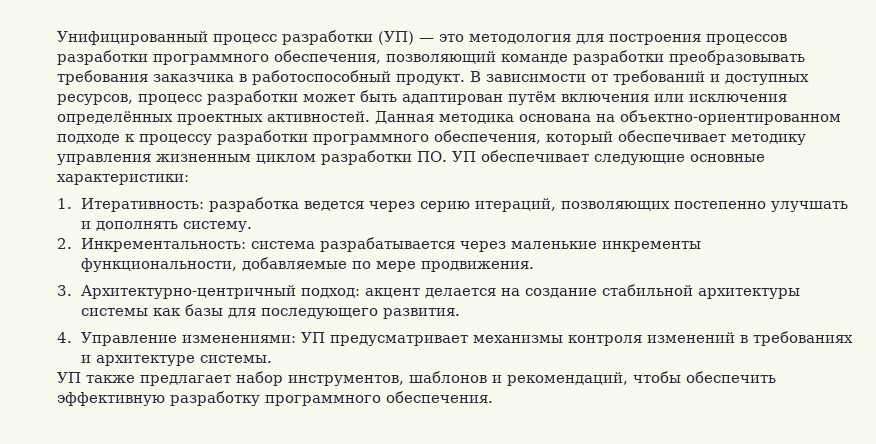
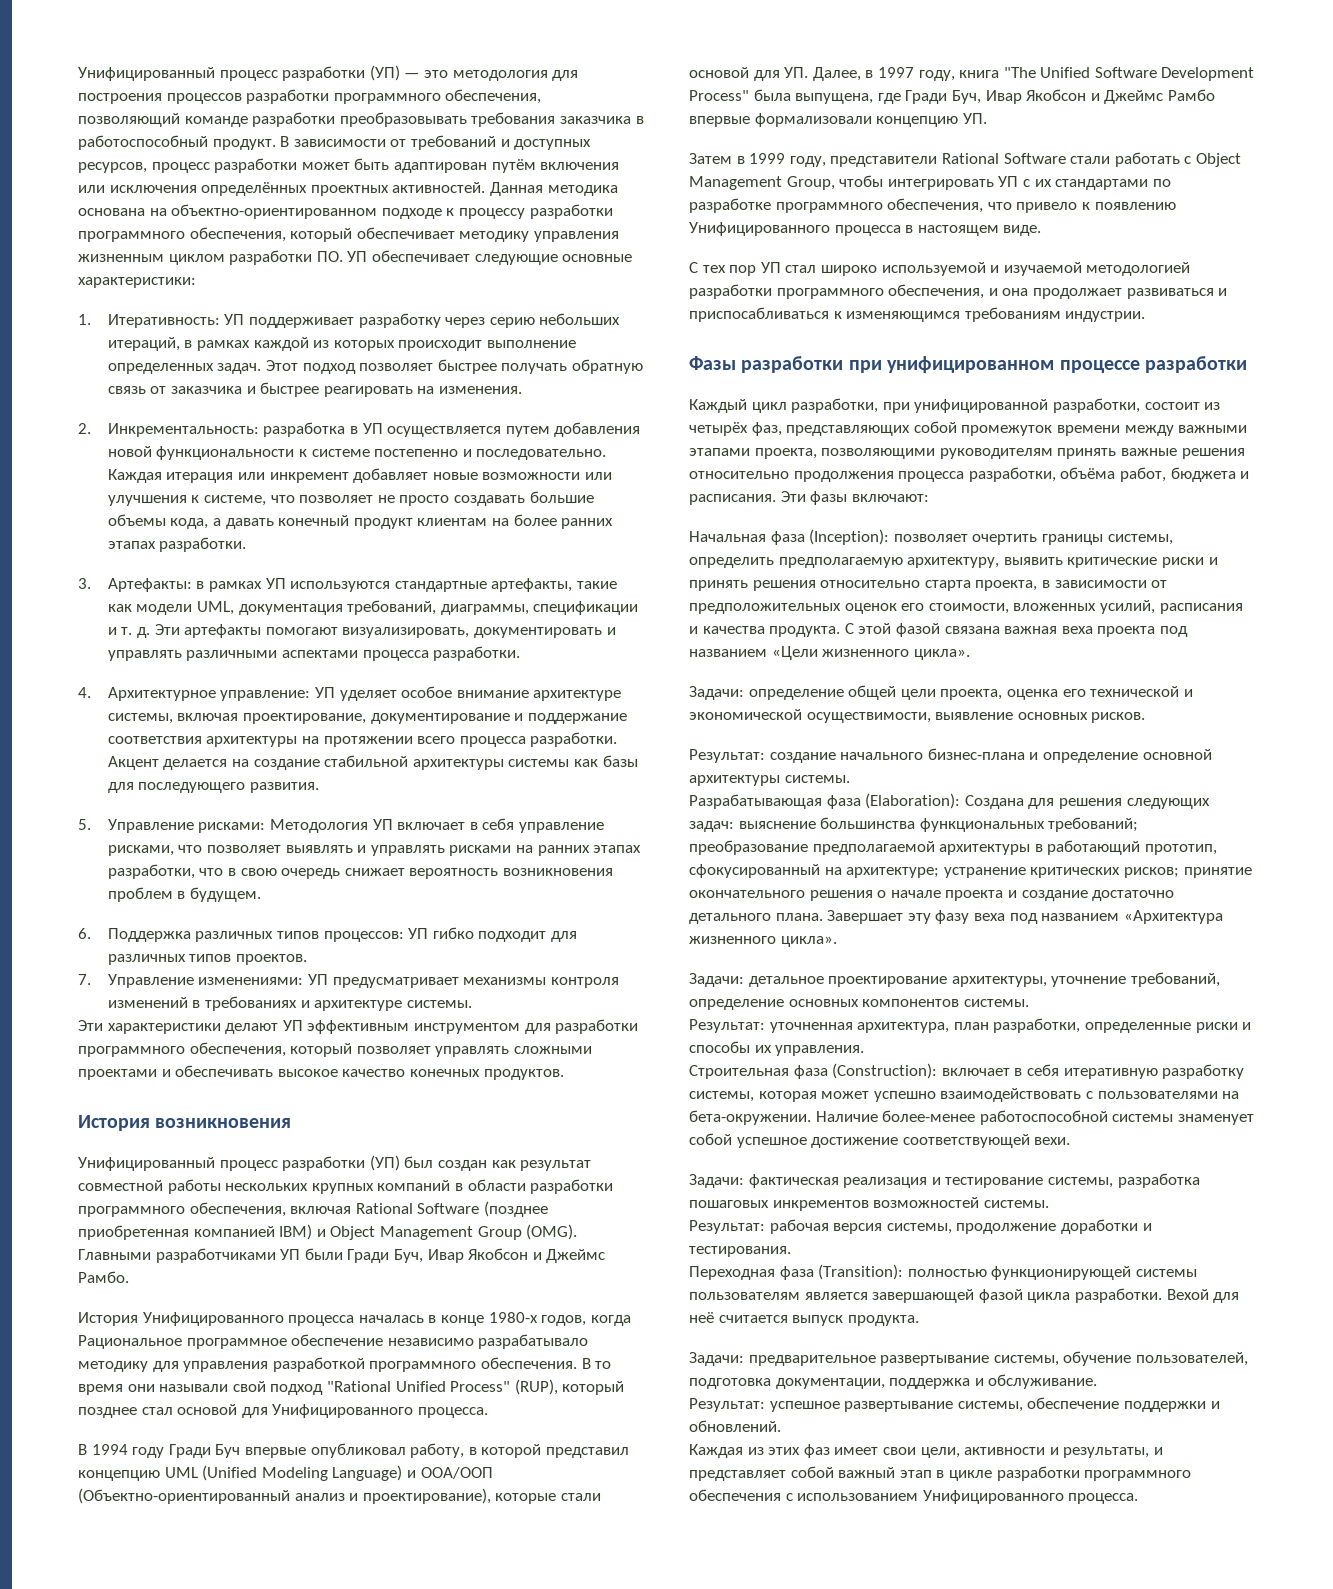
- 1. Итеративность: разработка ведется через серию итераций, позволяющих постепенно улучшать и дополнять систему.
- 2. Инкрементальность: система разрабатывается через маленькие инкременты функциональности, добавляемые по мере продвижения.
- 3. Архитектурно-центричный подход: акцент делается на создание стабильной архитектуры системы как базы для последующего развития.
+ 1. Итеративность: УП поддерживает разработку через серию небольших итераций, в рамках каждой из которых происходит выполнение определенных задач. Этот подход позволяет быстрее получать обратную связь от заказчика и быстрее реагировать на изменения.
+ 2. Инкрементальность: разработка в УП осуществляется путем добавления новой функциональности к системе постепенно и последовательно. Каждая итерация или инкремент добавляет новые возможности или улучшения к системе, что позволяет не просто создавать большие объемы кода, а давать конечный продукт клиентам на более ранних этапах разработки.
+ 3. Артефакты: в рамках УП используются стандартные артефакты, такие как модели UML, документация требований, диаграммы, спецификации и т. д. Эти артефакты помогают визуализировать, документировать и управлять различными аспектами процесса разработки.
+ 4. Архитектурное управление: УП уделяет особое внимание архитектуре системы, включая проектирование, документирование и поддержание соответствия архитектуры на протяжении всего процесса разработки. Акцент делается на создание стабильной архитектуры системы как базы для последующего развития.
- 4. Управление изменениями: УП предусматривает механизмы контроля изменений в требованиях и архитектуре системы.
+ 5. Управление рисками: Методология УП включает в себя управление рисками, что позволяет выявлять и управлять рисками на ранних этапах разработки, что в свою очередь снижает вероятность возникновения проблем в будущем.
+ 6. Поддержка различных типов процессов: УП гибко подходит для различных типов проектов.
+ 7. Управление изменениями: УП предусматривает механизмы контроля изменений в требованиях и архитектуре системы.
- УП также предлагает набор инструментов, шаблонов и рекомендаций, чтобы обеспечить эффективную разработку программного обеспечения.
+ Эти характеристики делают УП эффективным инструментом для разработки программного обеспечения, который позволяет управлять сложными проектами и обеспечивать высокое качество конечных продуктов.
+ История возникновения
+ Унифицированный процесс разработки (УП) был создан как результат совместной работы нескольких крупных компаний в области разработки программного обеспечения, включая Rational Software (позднее приобретенная компанией IBM) и Object Management Group (OMG). Главными разработчиками УП были Гради Буч, Ивар Якобсон и Джеймс Рамбо.
+ История Унифицированного процесса началась в конце 1980-х годов, когда Рациональное программное обеспечение независимо разрабатывало методику для управления разработкой программного обеспечения. В то время они называли свой подход "Rational Unified Process" (RUP), который позднее стал основой для Унифицированного процесса.
+ В 1994 году Гради Буч впервые опубликовал работу, в которой представил концепцию UML (Unified Modeling Language) и ООА/ООП (Объектно-ориентированный анализ и проектирование), которые стали основой для УП. Далее, в 1997 году, книга "The Unified Software Development Process" была выпущена, где Гради Буч, Ивар Якобсон и Джеймс Рамбо впервые формализовали концепцию УП.
+ Затем в 1999 году, представители Rational Software стали работать с Object Management Group, чтобы интегрировать УП с их стандартами по разработке программного обеспечения, что привело к появлению Унифицированного процесса в настоящем виде.
+ С тех пор УП стал широко используемой и изучаемой методологией разработки программного обеспечения, и она продолжает развиваться и приспосабливаться к изменяющимся требованиям индустрии.
+ Фазы разработки при унифицированном процессе разработки
+ Каждый цикл разработки, при унифицированной разработки, состоит из четырёх фаз, представляющих собой промежуток времени между важными этапами проекта, позволяющими руководителям принять важные решения относительно продолжения процесса разработки, объёма работ, бюджета и расписания. Эти фазы включают:
+ Начальная фаза (Inception): позволяет очертить границы системы, определить предполагаемую архитектуру, выявить критические риски и принять решения относительно старта проекта, в зависимости от предположительных оценок его стоимости, вложенных усилий, расписания и качества продукта. С этой фазой связана важная веха проекта под названием «Цели жизненного цикла».
+ Задачи: определение общей цели проекта, оценка его технической и экономической осуществимости, выявление основных рисков.
+ Результат: создание начального бизнес-плана и определение основной архитектуры системы.
+ Разрабатывающая фаза (Elaboration): Создана для решения следующих задач: выяснение большинства функциональных требований; преобразование предполагаемой архитектуры в работающий прототип, сфокусированный на архитектуре; устранение критических рисков; принятие окончательного решения о начале проекта и создание достаточно детального плана. Завершает эту фазу веха под названием «Архитектура жизненного цикла».
+ Задачи: детальное проектирование архитектуры, уточнение требований, определение основных компонентов системы.
+ Результат: уточненная архитектура, план разработки, определенные риски и способы их управления.
+ Строительная фаза (Construction): включает в себя итеративную разработку системы, которая может успешно взаимодействовать с пользователями на бета-окружении. Наличие более-менее работоспособной системы знаменует собой успешное достижение соответствующей вехи.
+ Задачи: фактическая реализация и тестирование системы, разработка пошаговых инкрементов возможностей системы.
+ Результат: рабочая версия системы, продолжение доработки и тестирования.
+ Переходная фаза (Transition): полностью функционирующей системы пользователям является завершающей фазой цикла разработки. Вехой для неё считается выпуск продукта.
+ Задачи: предварительное развертывание системы, обучение пользователей, подготовка документации, поддержка и обслуживание.
+ Результат: успешное развертывание системы, обеспечение поддержки и обновлений.
+ Каждая из этих фаз имеет свои цели, активности и результаты, и представляет собой важный этап в цикле разработки программного обеспечения с использованием Унифицированного процесса.

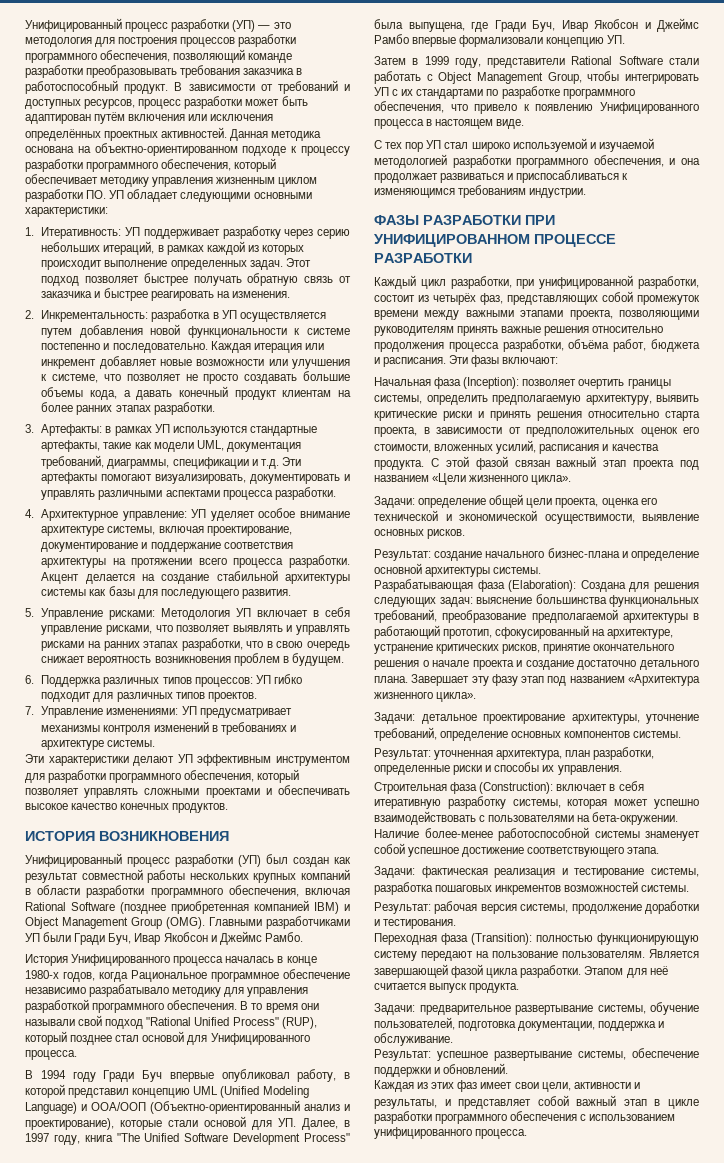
- Данная методика основана на объектно-ориентированном подходе к процессу разработки программного обеспечения, который обеспечивает методику управления жизненным циклом разработки ПО. УП обеспечивает следующие основные характеристики:
+ Данная методика основана на объектно-ориентированном подходе к процессу разработки программного обеспечения, который обеспечивает методику управления жизненным циклом разработки ПО. УП обладает следующими основными характеристики:
- 3. Артефакты: в рамках УП используются стандартные артефакты, такие как модели UML, документация требований, диаграммы, спецификации и т. д. Эти артефакты помогают визуализировать, документировать и управлять различными аспектами процесса разработки.
+ 3. Артефакты: в рамках УП используются стандартные артефакты, такие как модели UML, документация требований, диаграммы, спецификации и т.д. Эти артефакты помогают визуализировать, документировать и управлять различными аспектами процесса разработки.
- История возникновения
+ ИСТОРИЯ ВОЗНИКНОВЕНИЯ
- Фазы разработки при унифицированном процессе разработки
+ ФАЗЫ РАЗРАБОТКИ ПРИ УНИФИЦИРОВАННОМ ПРОЦЕССЕ РАЗРАБОТКИ
- С этой фазой связана важная веха проекта под названием «Цели жизненного цикла».
+ С этой фазой связан важный этап проекта под названием «Цели жизненного цикла».
- Разрабатывающая фаза (Elaboration): Создана для решения следующих задач: выяснение большинства функциональных требований; преобразование предполагаемой архитектуры в работающий прототип, сфокусированный на архитектуре; устранение критических рисков; принятие окончательного решения о начале проекта и создание достаточно детального плана.
+ Разрабатывающая фаза (Elaboration): Создана для решения следующих задач: выяснение большинства функциональных требований, преобразование предполагаемой архитектуры в работающий прототип, сфокусированный на архитектуре, устранение критических рисков, принятие окончательного решения о начале проекта и создание достаточно детального плана.
- Завершает эту фазу веха под названием «Архитектура жизненного цикла».
+ Завершает эту фазу этап под названием «Архитектура жизненного цикла».
- Наличие более-менее работоспособной системы знаменует собой успешное достижение соответствующей вехи.
+ Наличие более-менее работоспособной системы знаменует собой успешное достижение соответствующего этапа.
- Переходная фаза (Transition): полностью функционирующей системы пользователям является завершающей фазой цикла разработки.
+ Переходная фаза (Transition): полностью функционирующую систему передают на пользование пользователям. Является завершающей фазой цикла разработки.
- Вехой для неё считается выпуск продукта.
+ Этапом для неё считается выпуск продукта.
- Каждая из этих фаз имеет свои цели, активности и результаты, и представляет собой важный этап в цикле разработки программного обеспечения с использованием Унифицированного процесса.
+ Каждая из этих фаз имеет свои цели, активности и результаты, и представляет собой важный этап в цикле разработки программного обеспечения с использованием унифицированного процесса.

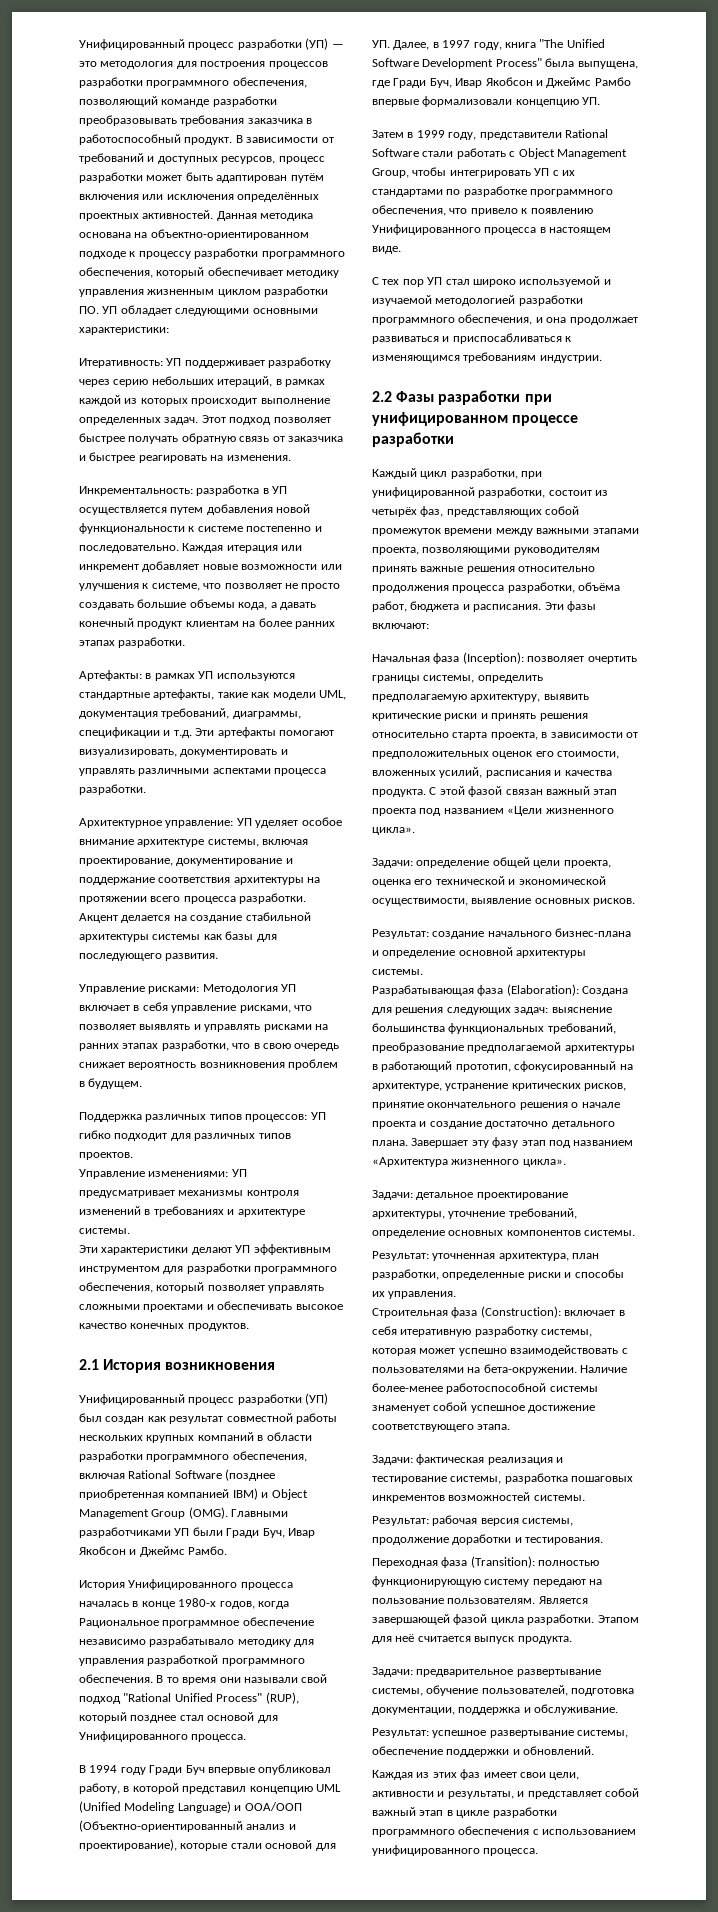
- 1. Итеративность: УП поддерживает разработку через серию небольших итераций, в рамках каждой из которых происходит выполнение определенных задач.
+ Итеративность: УП поддерживает разработку через серию небольших итераций, в рамках каждой из которых происходит выполнение определенных задач.
- 2. Инкрементальность: разработка в УП осуществляется путем добавления новой функциональности к системе постепенно и последовательно.
+ Инкрементальность: разработка в УП осуществляется путем добавления новой функциональности к системе постепенно и последовательно.
- 3. Артефакты: в рамках УП используются стандартные артефакты, такие как модели UML, документация требований, диаграммы, спецификации и т.д. Эти артефакты помогают визуализировать, документировать и управлять различными аспектами процесса разработки.
+ Артефакты: в рамках УП используются стандартные артефакты, такие как модели UML, документация требований, диаграммы, спецификации и т.д. Эти артефакты помогают визуализировать, документировать и управлять различными аспектами процесса разработки.
- 4. Архитектурное управление: УП уделяет особое внимание архитектуре системы, включая проектирование, документирование и поддержание соответствия архитектуры на протяжении всего процесса разработки.
+ Архитектурное управление: УП уделяет особое внимание архитектуре системы, включая проектирование, документирование и поддержание соответствия архитектуры на протяжении всего процесса разработки.
- 5. Управление рисками: Методология УП включает в себя управление рисками, что позволяет выявлять и управлять рисками на ранних этапах разработки, что в свою очередь снижает вероятность возникновения проблем в будущем.
+ Управление рисками: Методология УП включает в себя управление рисками, что позволяет выявлять и управлять рисками на ранних этапах разработки, что в свою очередь снижает вероятность возникновения проблем в будущем.
- 6. Поддержка различных типов процессов: УП гибко подходит для различных типов проектов.
+ Поддержка различных типов процессов: УП гибко подходит для различных типов проектов.
- 7. Управление изменениями: УП предусматривает механизмы контроля изменений в требованиях и архитектуре системы.
+ Управление изменениями: УП предусматривает механизмы контроля изменений в требованиях и архитектуре системы.
- ИСТОРИЯ ВОЗНИКНОВЕНИЯ
+ 2.1 История возникновения
- ФАЗЫ РАЗРАБОТКИ ПРИ УНИФИЦИРОВАННОМ ПРОЦЕССЕ РАЗРАБОТКИ
+ 2.2 Фазы разработки при унифицированном процессе разработки

